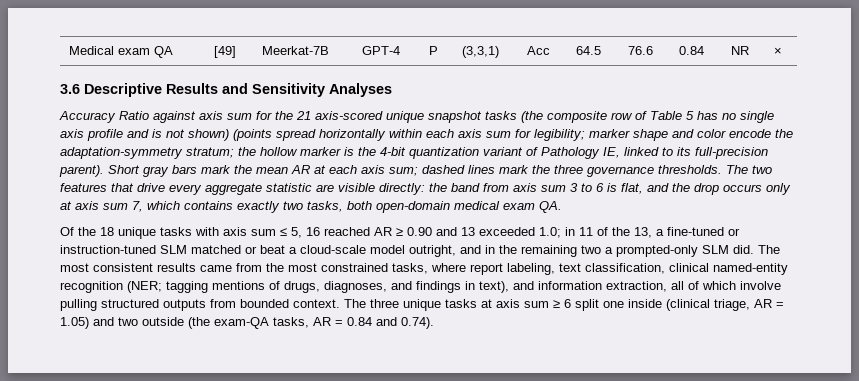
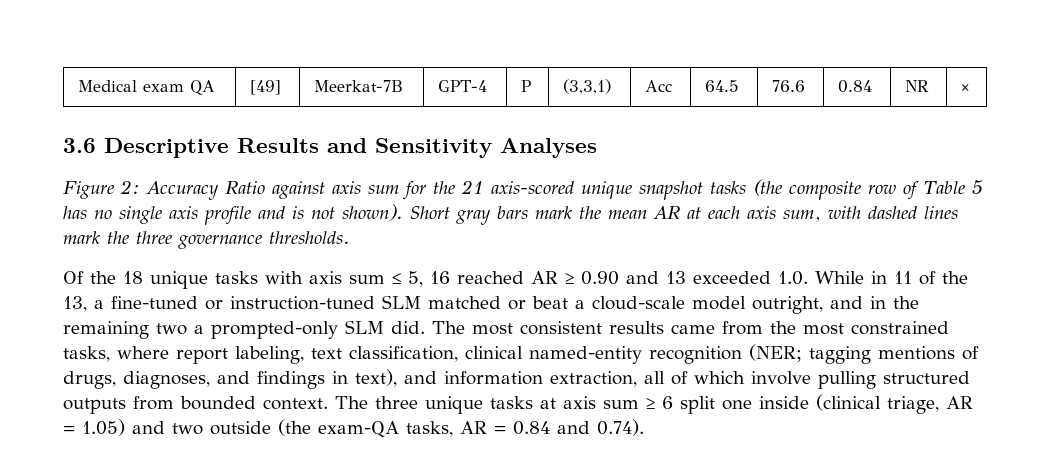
- Accuracy Ratio against axis sum for the 21 axis-scored unique snapshot tasks (the composite row of Table 5 has no single axis profile and is not shown) (points spread horizontally within each axis sum for legibility; marker shape and color encode the adaptation-symmetry stratum; the hollow marker is the 4-bit quantization variant of Pathology IE, linked to its full-precision parent).
+ Figure 2: Accuracy Ratio against axis sum for the 21 axis-scored unique snapshot tasks (the composite row of Table 5 has no single axis profile and is not shown).
- Short gray bars mark the mean AR at each axis sum; dashed lines mark the three governance thresholds. The two features that drive every aggregate statistic are visible directly: the band from axis sum 3 to 6 is flat, and the drop occurs only at axis sum 7, which contains exactly two tasks, both open-domain medical exam QA.
+ Short gray bars mark the mean AR at each axis sum, with dashed lines mark the three governance thresholds.
- Of the 18 unique tasks with axis sum ≤ 5, 16 reached AR ≥ 0.90 and 13 exceeded 1.0; in 11 of the 13, a fine-tuned or instruction-tuned SLM matched or beat a cloud-scale model outright, and in the remaining two a prompted-only SLM did.
+ Of the 18 unique tasks with axis sum ≤ 5, 16 reached AR ≥ 0.90 and 13 exceeded 1.0. While in 11 of the 13, a fine-tuned or instruction-tuned SLM matched or beat a cloud-scale model outright, and in the remaining two a prompted-only SLM did.

